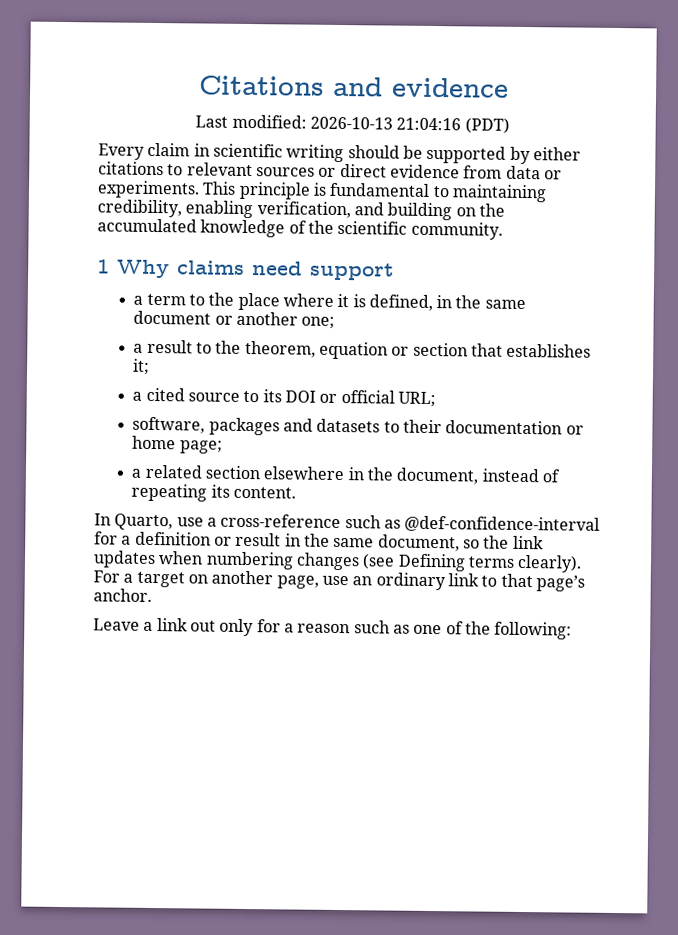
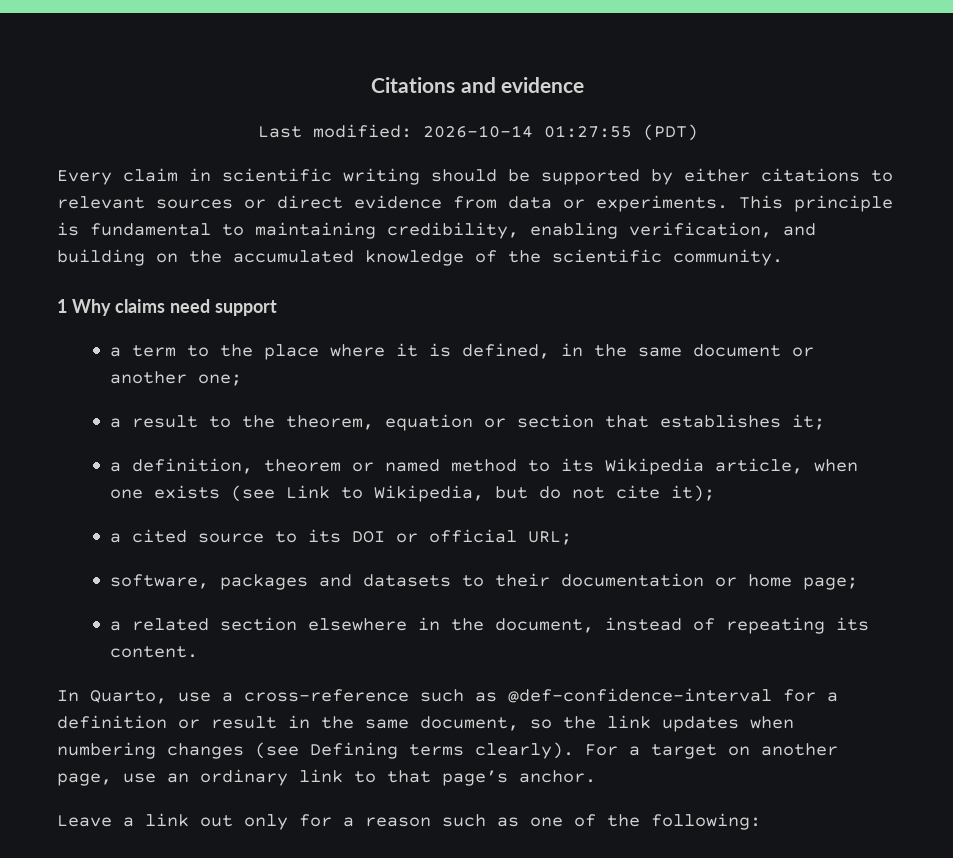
- Last modified: 2026-10-13 21:04:16 (PDT)
+ Last modified: 2026-10-14 01:27:55 (PDT)
+ a definition, theorem or named method to its Wikipedia article, when one exists (see Link to Wikipedia, but do not cite it);

